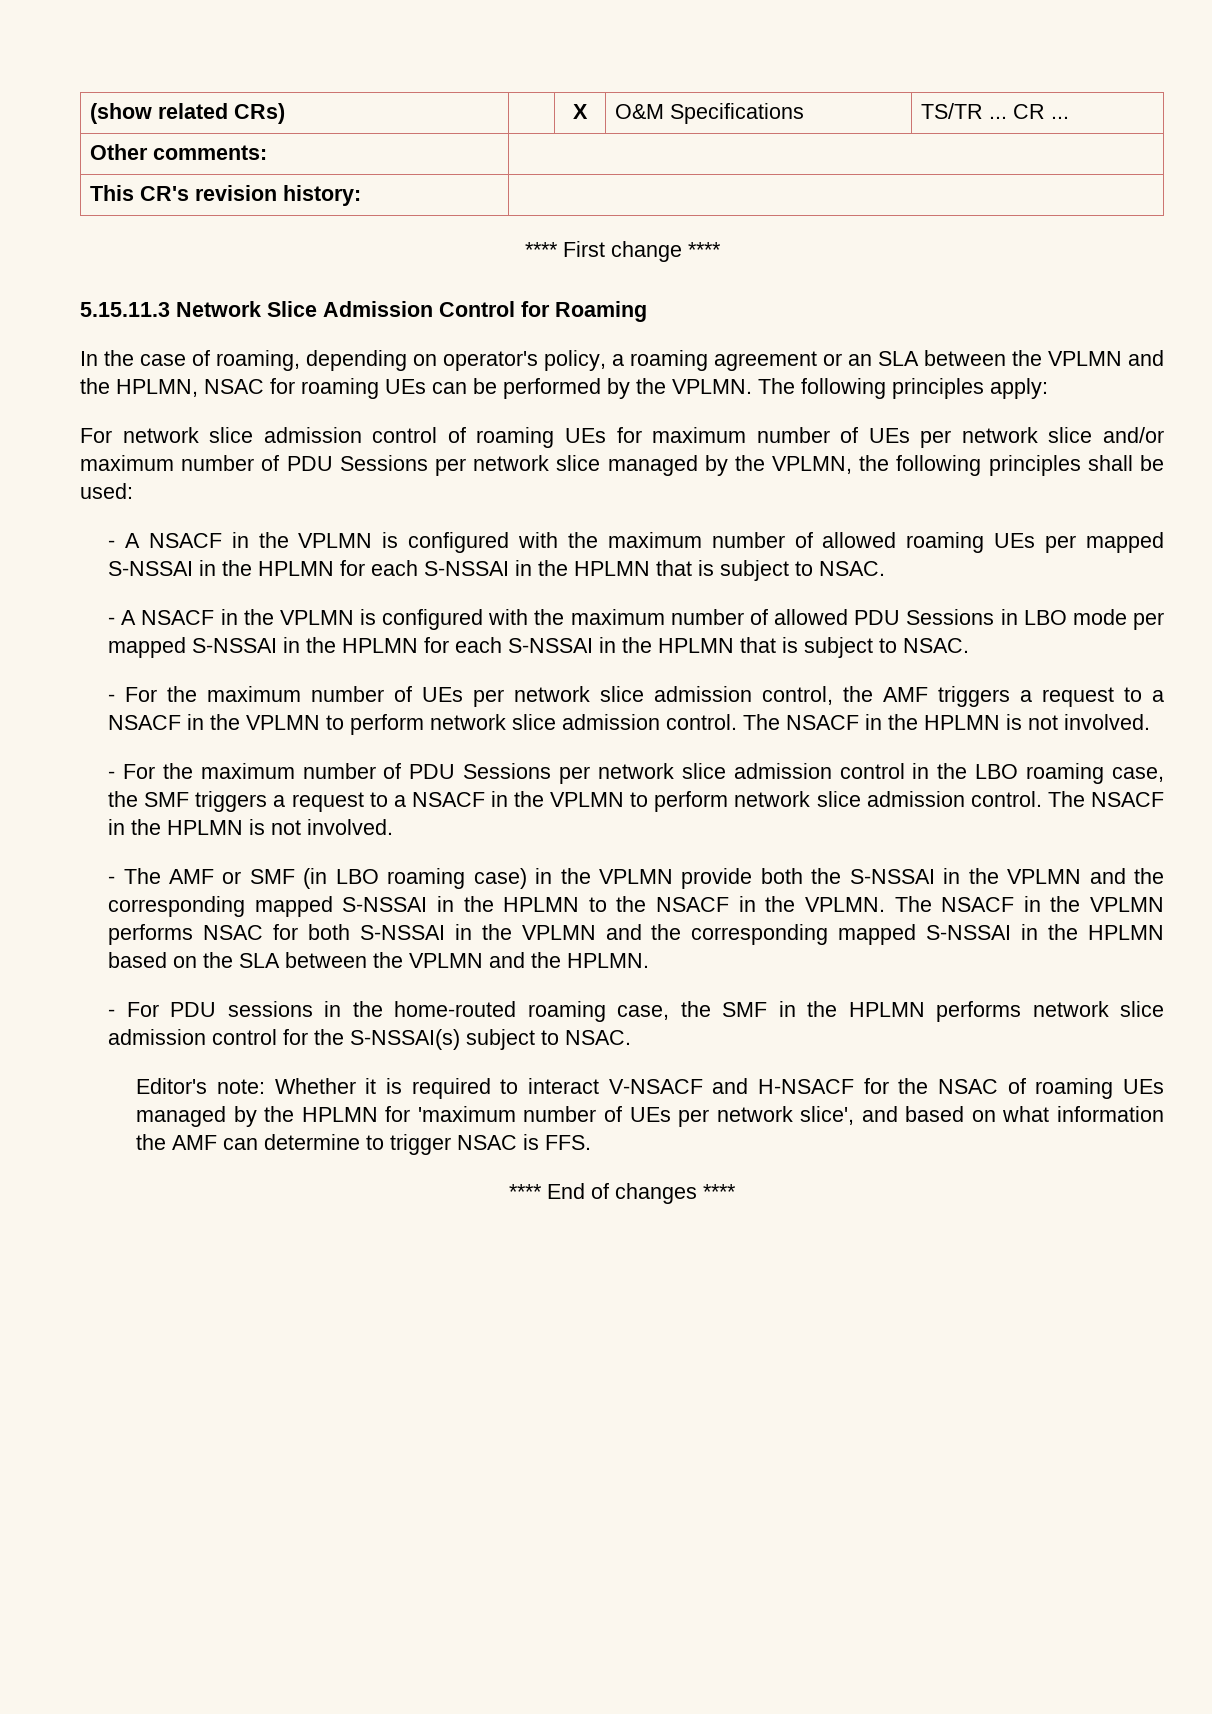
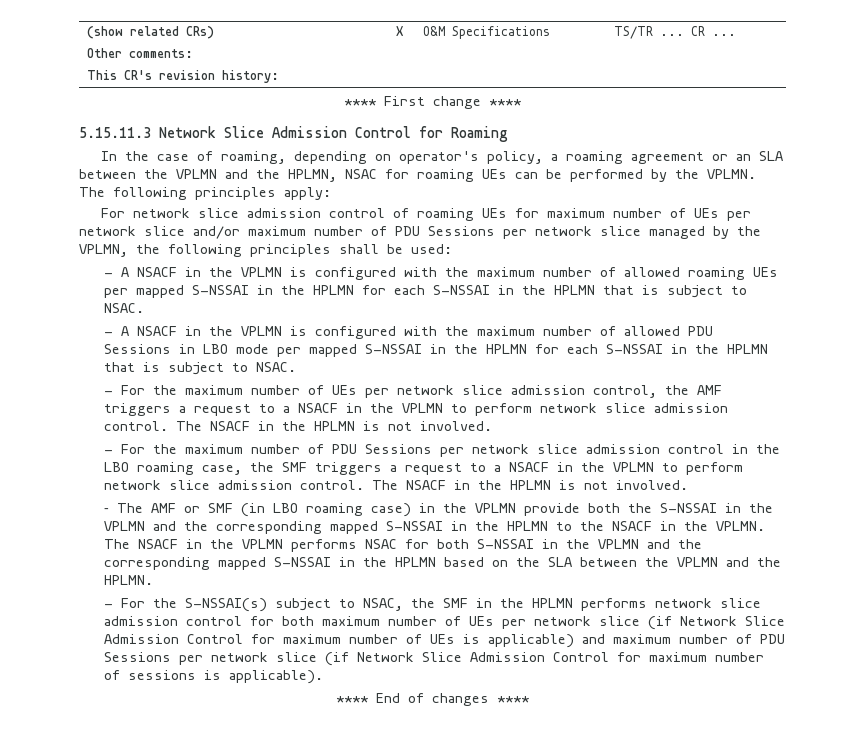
- - For PDU sessions in the home-routed roaming case, the SMF in the HPLMN performs network slice admission control for the S-NSSAI(s) subject to NSAC.
- Editor's note: Whether it is required to interact V-NSACF and H-NSACF for the NSAC of roaming UEs managed by the HPLMN for 'maximum number of UEs per network slice', and based on what information the AMF can determine to trigger NSAC is FFS.
+ - For the S-NSSAI(s) subject to NSAC, the SMF in the HPLMN performs network slice admission control for both maximum number of UEs per network slice (if Network Slice Admission Control for maximum number of UEs is applicable) and maximum number of PDU Sessions per network slice (if Network Slice Admission Control for maximum number of sessions is applicable).

